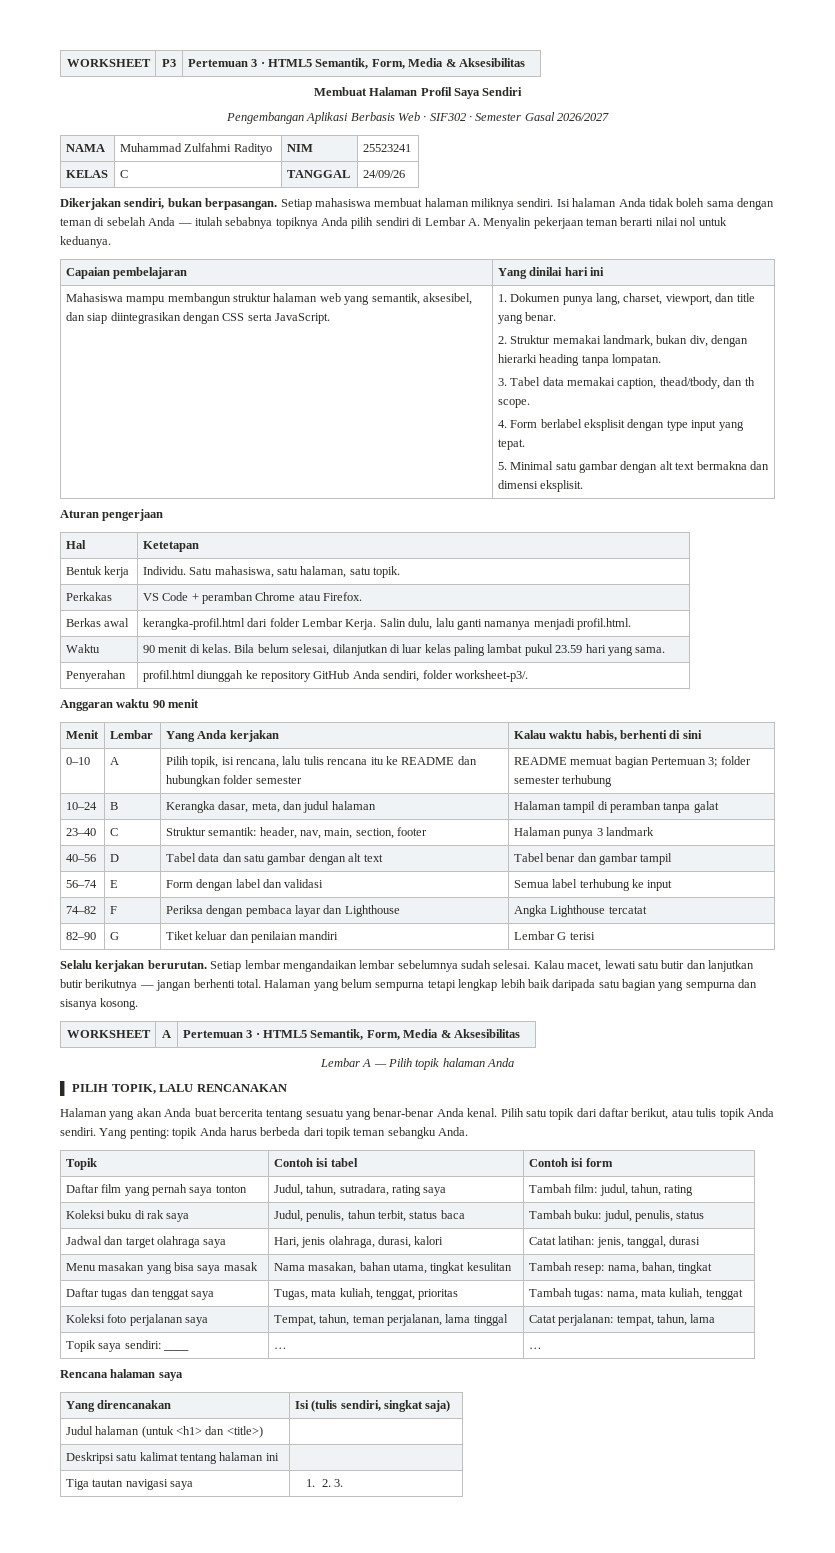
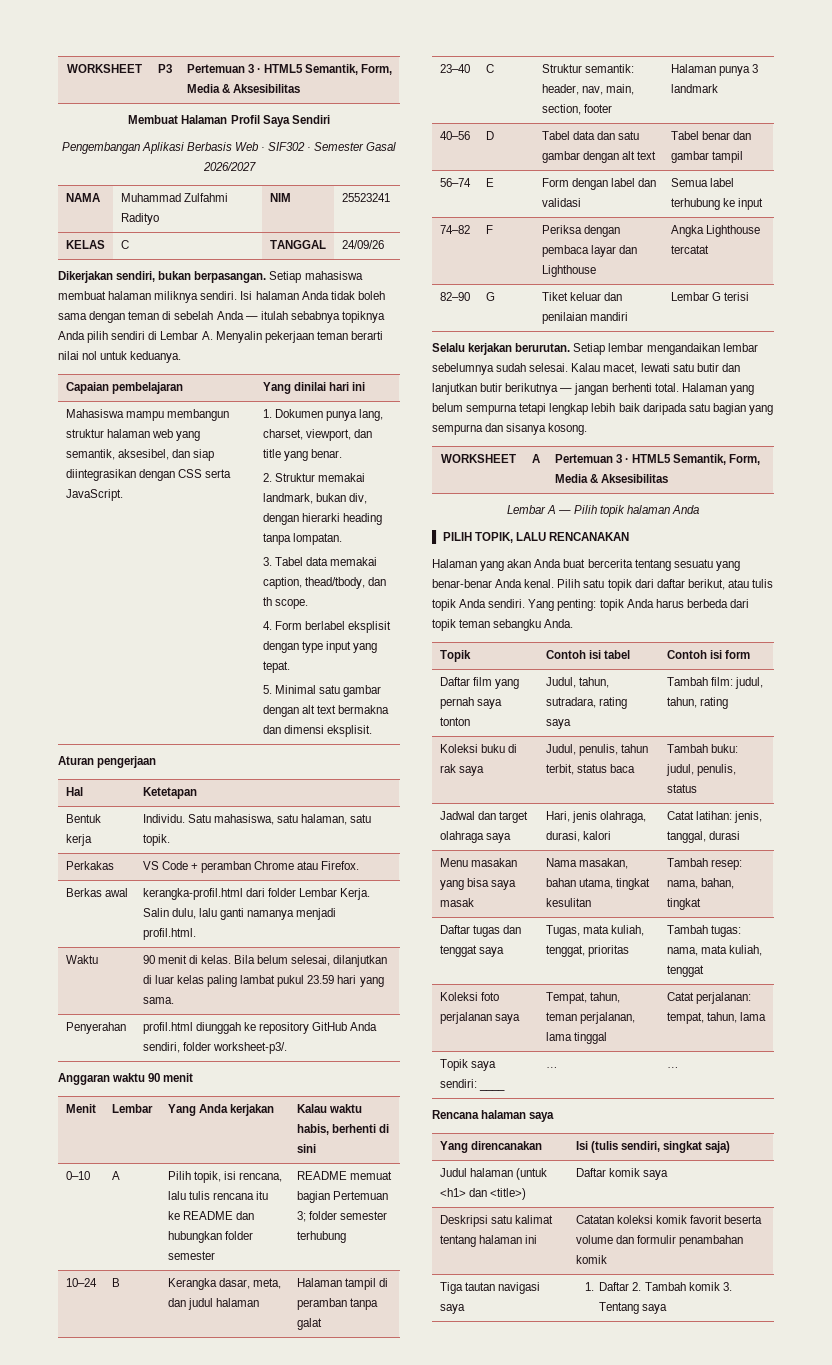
- Judul halaman (untuk <h1> dan <title>) |
+ Judul halaman (untuk <h1> dan <title>) | Daftar komik saya
- Deskripsi satu kalimat tentang halaman ini |
+ Deskripsi satu kalimat tentang halaman ini | Catatan koleksi komik favorit beserta volume dan formulir penambahan komik
- Tiga tautan navigasi saya | 1. 2. 3.
+ Tiga tautan navigasi saya | 1. Daftar 2. Tambah komik 3. Tentang saya

